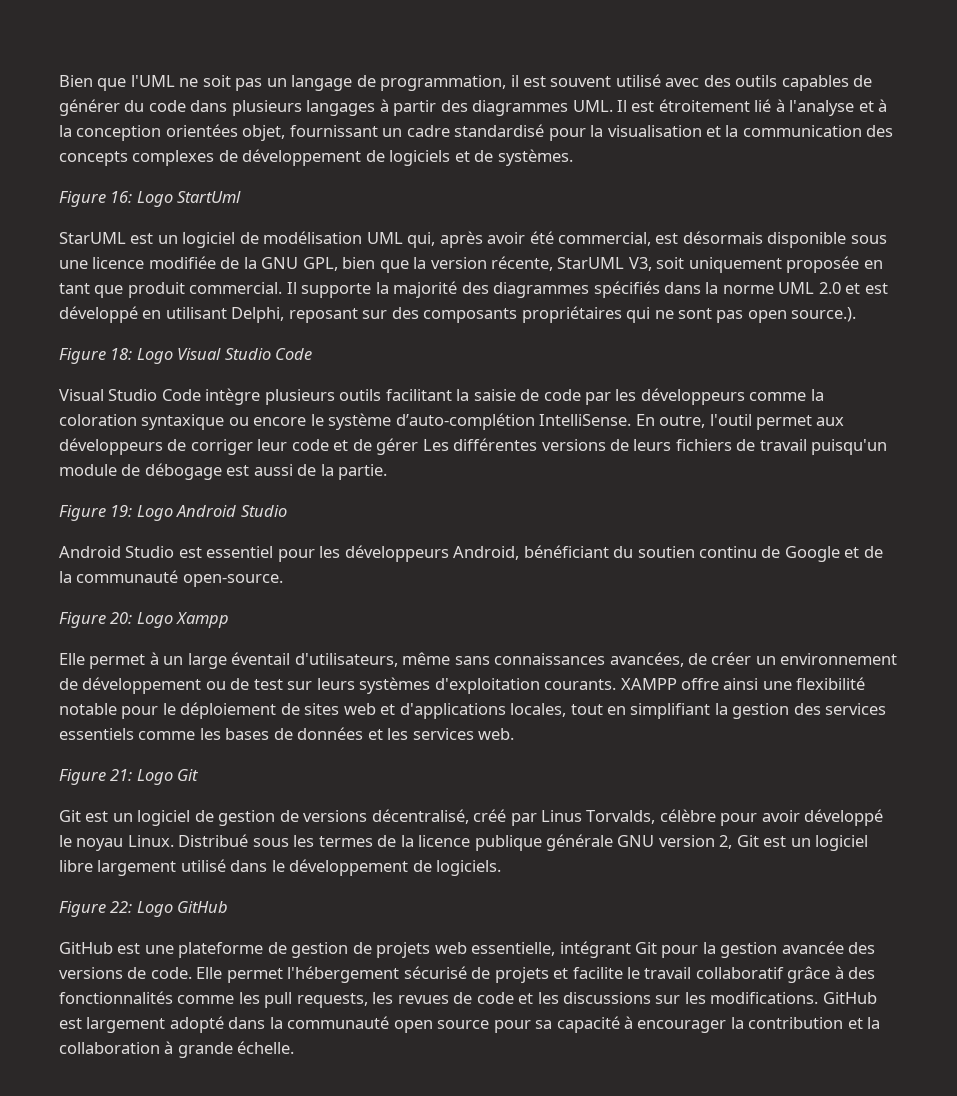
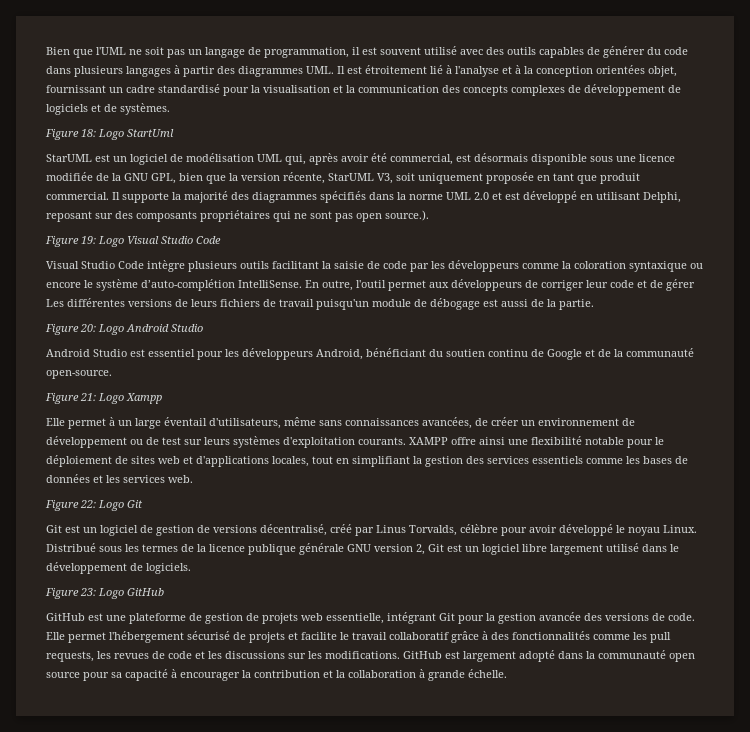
- Figure 16: Logo StartUml
+ Figure 18: Logo StartUml
- Figure 18: Logo Visual Studio Code
+ Figure 19: Logo Visual Studio Code
- Figure 19: Logo Android Studio
+ Figure 20: Logo Android Studio
- Figure 20: Logo Xampp
+ Figure 21: Logo Xampp
- Figure 21: Logo Git
+ Figure 22: Logo Git
- Figure 22: Logo GitHub
+ Figure 23: Logo GitHub

